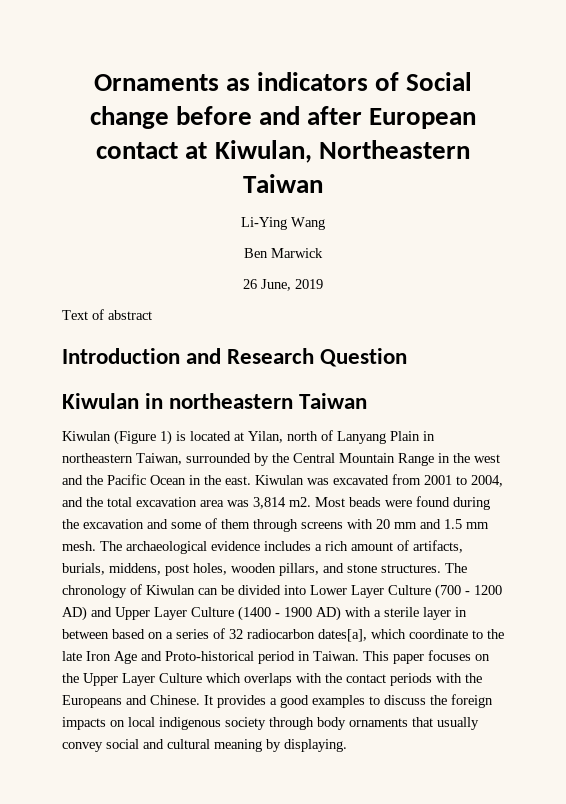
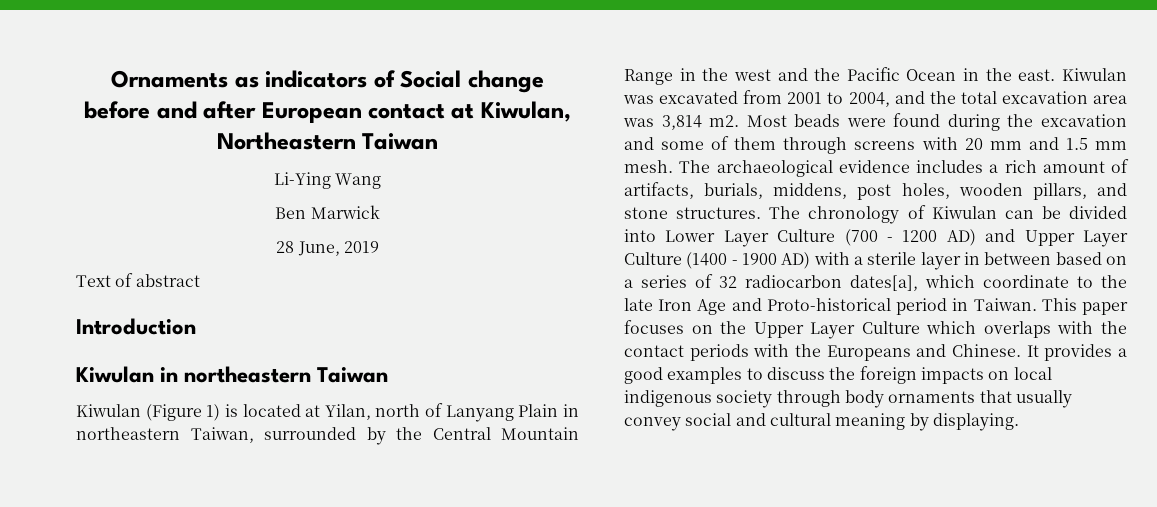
- 26 June, 2019
+ 28 June, 2019
- Introduction and Research Question
+ Introduction

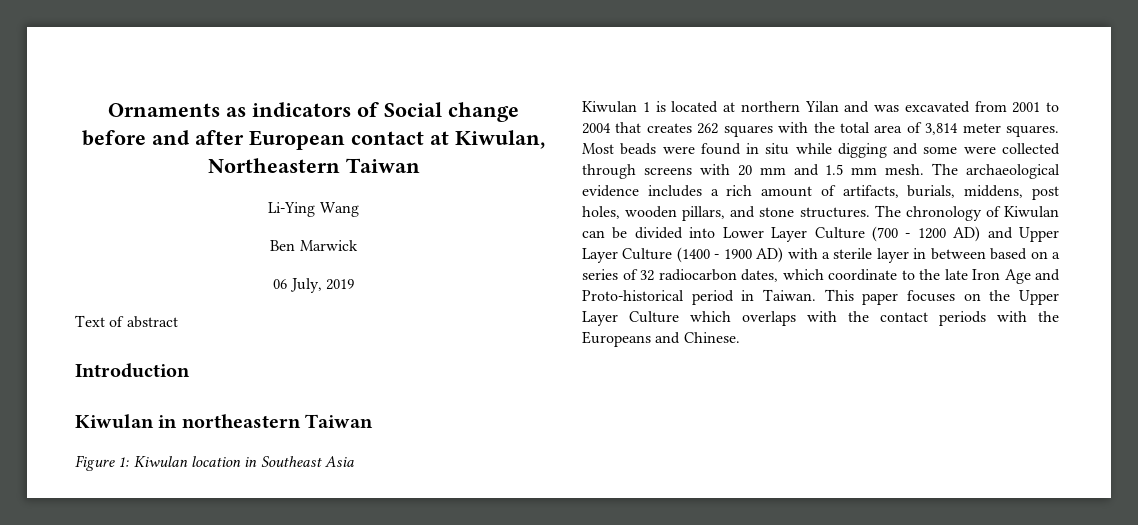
- 28 June, 2019
+ 06 July, 2019
- Kiwulan (Figure 1) is located at Yilan, north of Lanyang Plain in northeastern Taiwan, surrounded by the Central Mountain Range in the west and the Pacific Ocean in the east. Kiwulan was excavated from 2001 to 2004, and the total excavation area was 3,814 m2. Most beads were found during the excavation and some of them through screens with 20 mm and 1.5 mm mesh.
+ Figure 1: Kiwulan location in Southeast Asia
+ Kiwulan 1 is located at northern Yilan and was excavated from 2001 to 2004 that creates 262 squares with the total area of 3,814 meter squares. Most beads were found in situ while digging and some were collected through screens with 20 mm and 1.5 mm mesh.
- The chronology of Kiwulan can be divided into Lower Layer Culture (700 - 1200 AD) and Upper Layer Culture (1400 - 1900 AD) with a sterile layer in between based on a series of 32 radiocarbon dates[a], which coordinate to the late Iron Age and Proto-historical period in Taiwan.
+ The chronology of Kiwulan can be divided into Lower Layer Culture (700 - 1200 AD) and Upper Layer Culture (1400 - 1900 AD) with a sterile layer in between based on a series of 32 radiocarbon dates, which coordinate to the late Iron Age and Proto-historical period in Taiwan.
- It provides a good examples to discuss the foreign impacts on local indigenous society through body ornaments that usually convey social and cultural meaning by displaying.

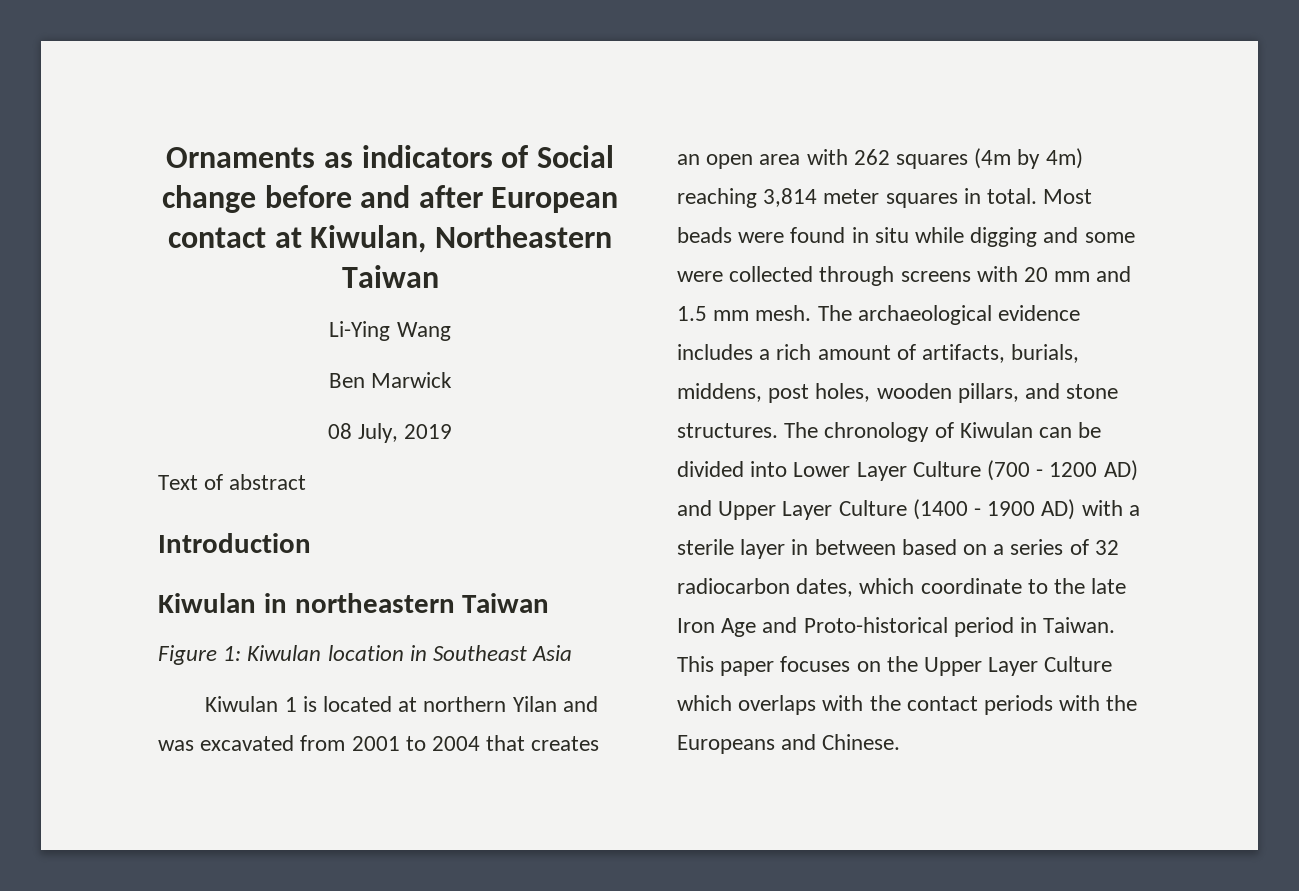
- 06 July, 2019
+ 08 July, 2019
- Kiwulan 1 is located at northern Yilan and was excavated from 2001 to 2004 that creates 262 squares with the total area of 3,814 meter squares.
+ Kiwulan 1 is located at northern Yilan and was excavated from 2001 to 2004 that creates an open area with 262 squares (4m by 4m) reaching 3,814 meter squares in total.

